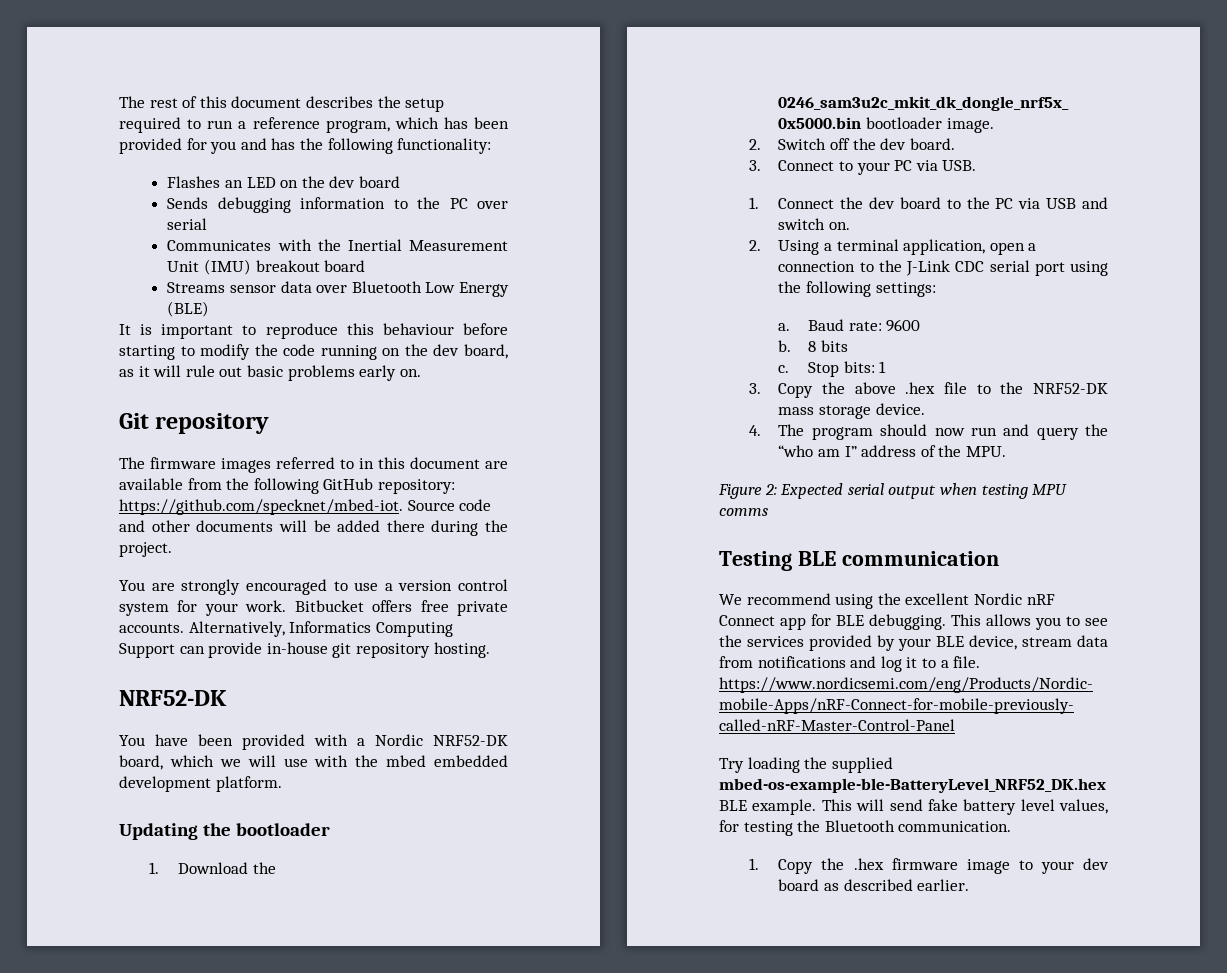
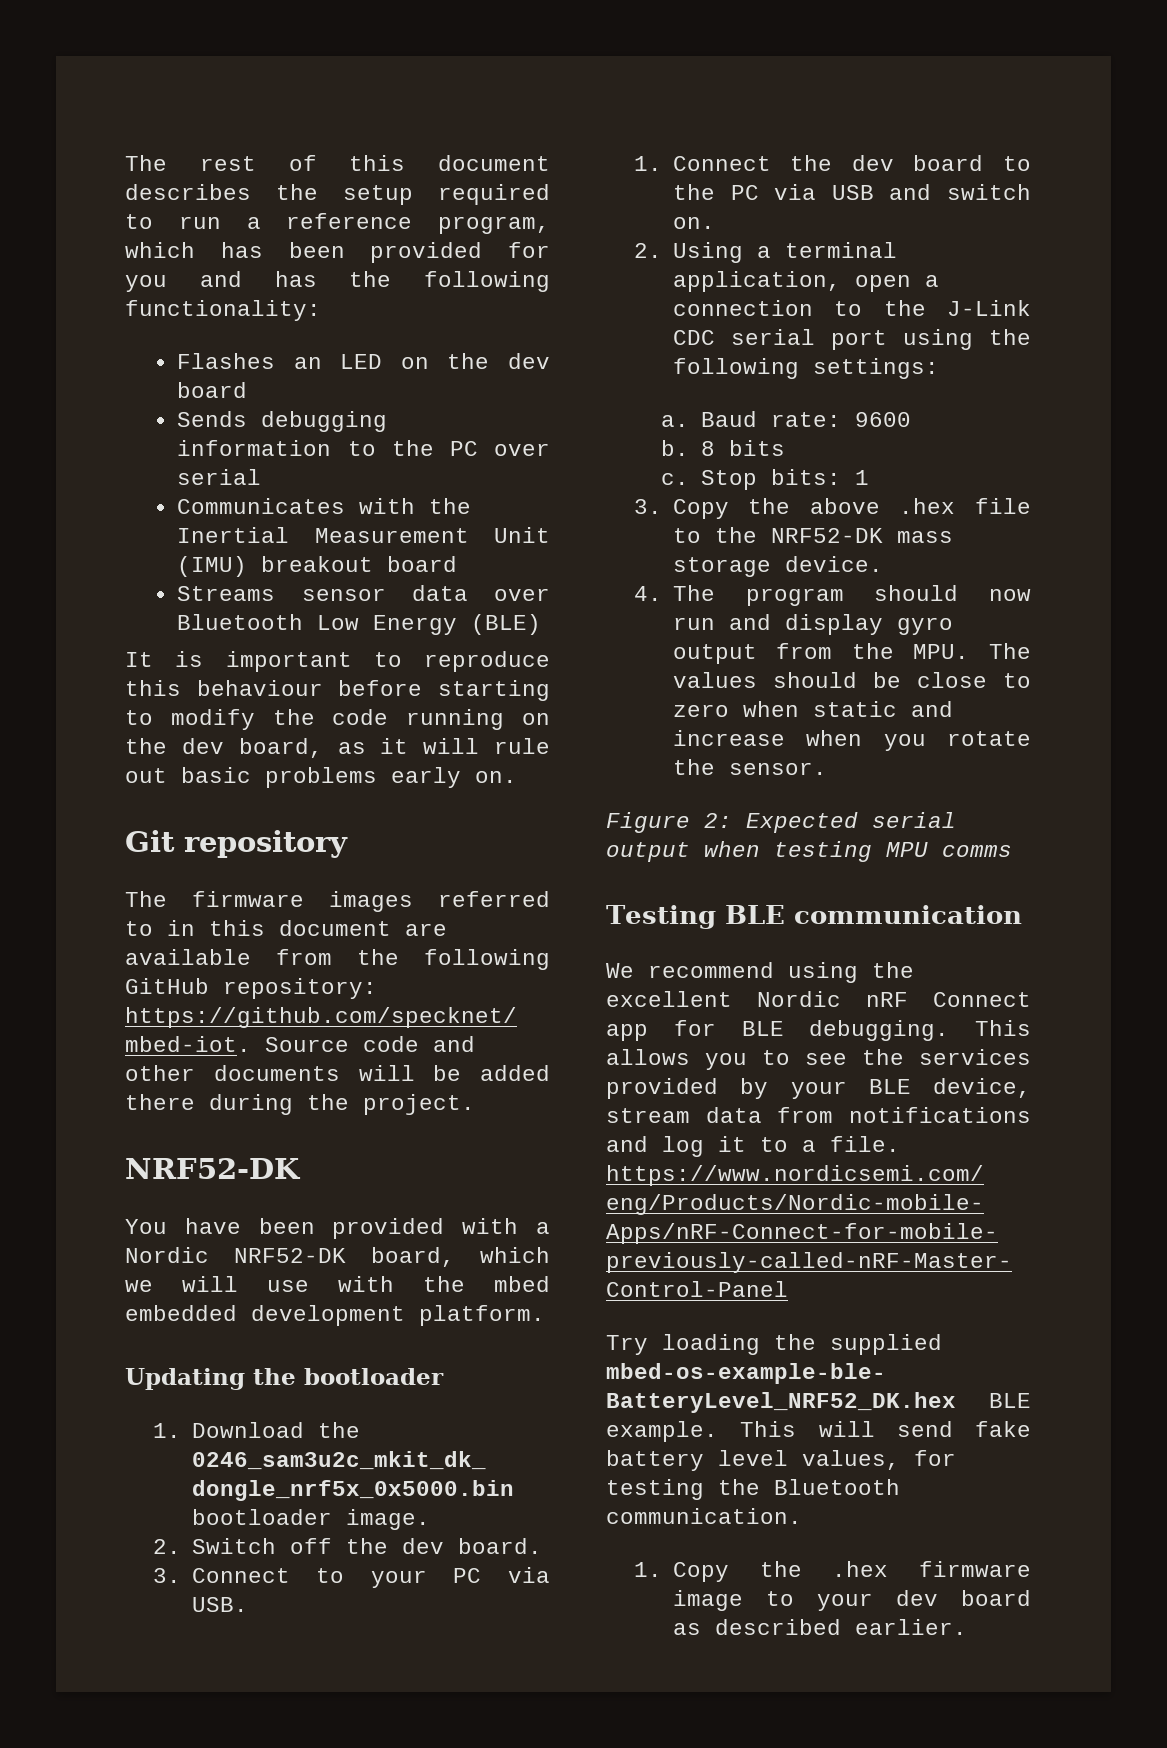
- You are strongly encouraged to use a version control system for your work. Bitbucket offers free private accounts. Alternatively, Informatics Computing Support can provide in-house git repository hosting.
- 4. The program should now run and query the “who am I” address of the MPU.
+ 4. The program should now run and display gyro output from the MPU. The values should be close to zero when static and increase when you rotate the sensor.

